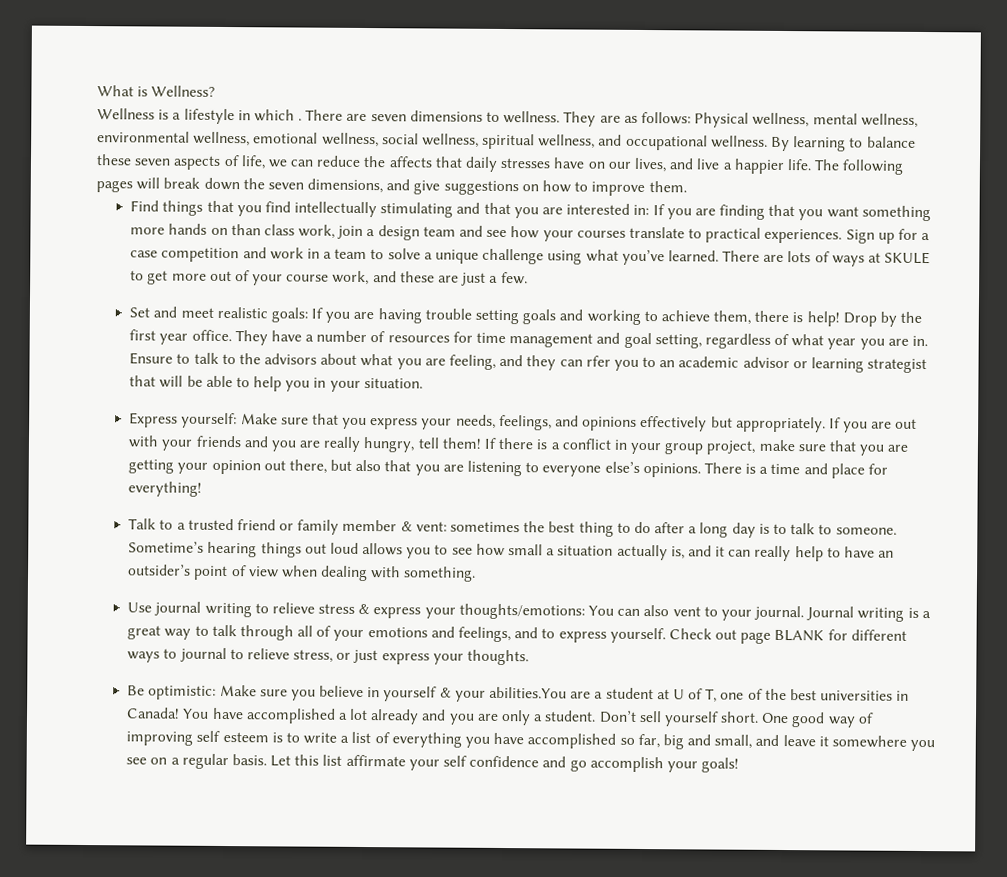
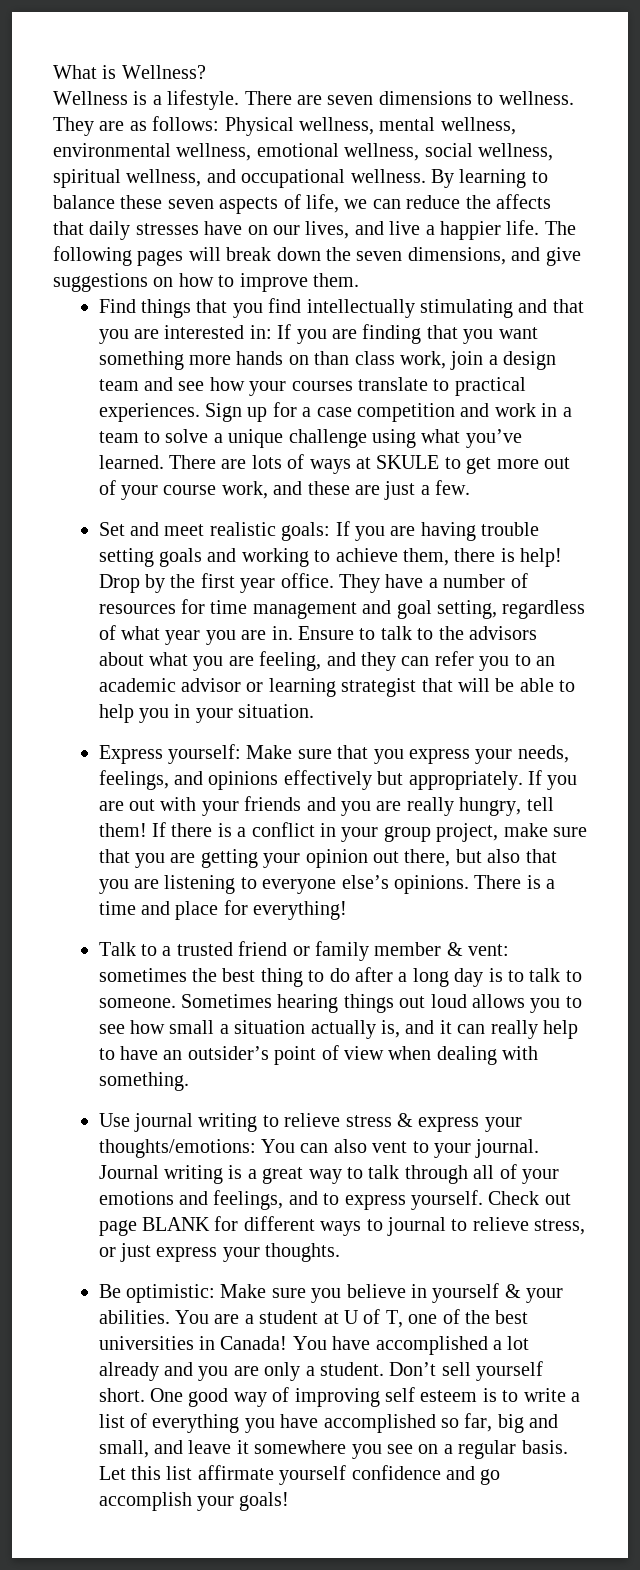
- Wellness is a lifestyle in which .
+ Wellness is a lifestyle.
- Ensure to talk to the advisors about what you are feeling, and they can rfer you to an academic advisor or learning strategist that will be able to help you in your situation.
+ Ensure to talk to the advisors about what you are feeling, and they can refer you to an academic advisor or learning strategist that will be able to help you in your situation.
- Sometime’s hearing things out loud allows you to see how small a situation actually is, and it can really help to have an outsider’s point of view when dealing with something.
+ Sometimes hearing things out loud allows you to see how small a situation actually is, and it can really help to have an outsider’s point of view when dealing with something.
- Be optimistic: Make sure you believe in yourself & your abilities.You are a student at U of T, one of the best universities in Canada!
+ Be optimistic: Make sure you believe in yourself & your abilities. You are a student at U of T, one of the best universities in Canada!
- Let this list affirmate your self confidence and go accomplish your goals!
+ Let this list affirmate yourself confidence and go accomplish your goals!

